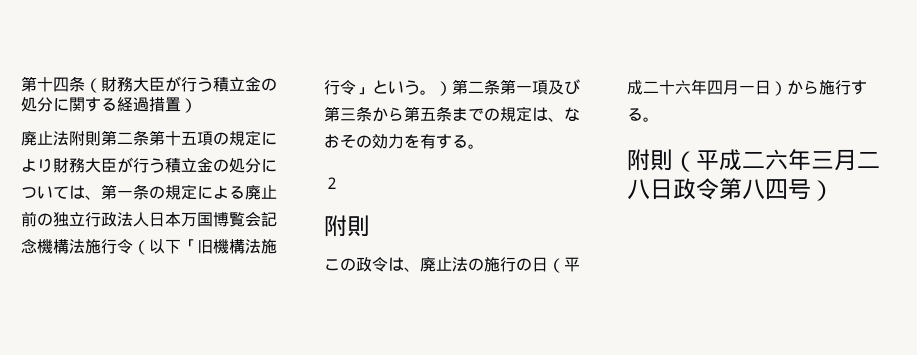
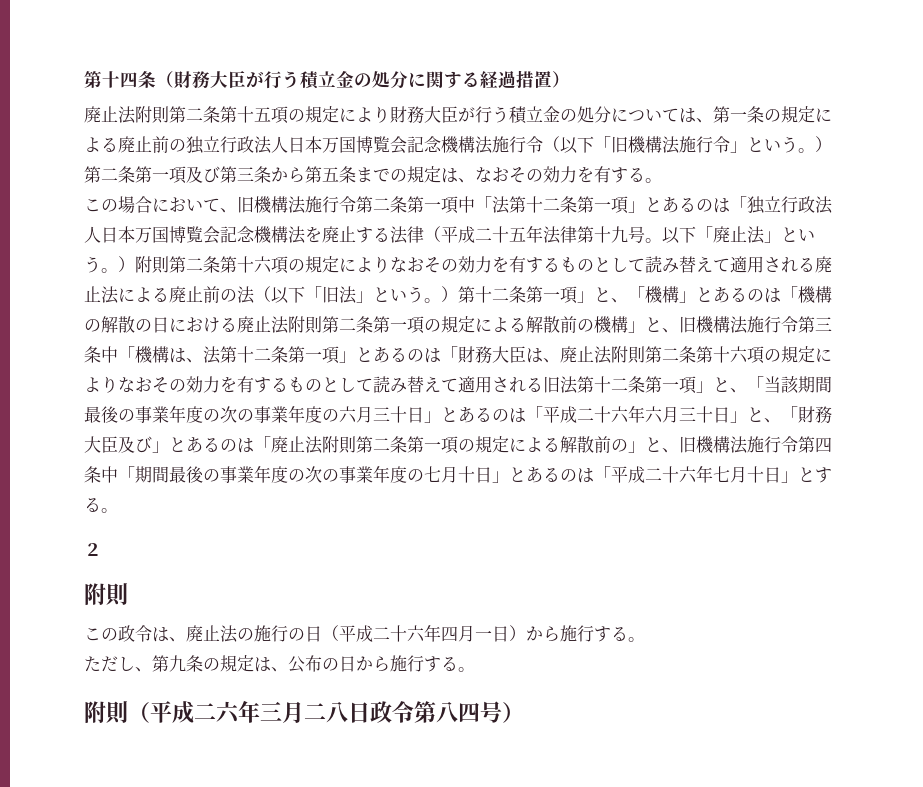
+ この場合において、旧機構法施行令第二条第一項中「法第十二条第一項」とあるのは「独立行政法人日本万国博覧会記念機構法を廃止する法律（平成二十五年法律第十九号。以下「廃止法」という。）附則第二条第十六項の規定によりなおその効力を有するものとして読み替えて適用される廃止法による廃止前の法（以下「旧法」という。）第十二条第一項」と、「機構」とあるのは「機構の解散の日における廃止法附則第二条第一項の規定による解散前の機構」と、旧機構法施行令第三条中「機構は、法第十二条第一項」とあるのは「財務大臣は、廃止法附則第二条第十六項の規定によりなおその効力を有するものとして読み替えて適用される旧法第十二条第一項」と、「当該期間最後の事業年度の次の事業年度の六月三十日」とあるのは「平成二十六年六月三十日」と、「財務大臣及び」とあるのは「廃止法附則第二条第一項の規定による解散前の」と、旧機構法施行令第四条中「期間最後の事業年度の次の事業年度の七月十日」とあるのは「平成二十六年七月十日」とする。
+ ただし、第九条の規定は、公布の日から施行する。

